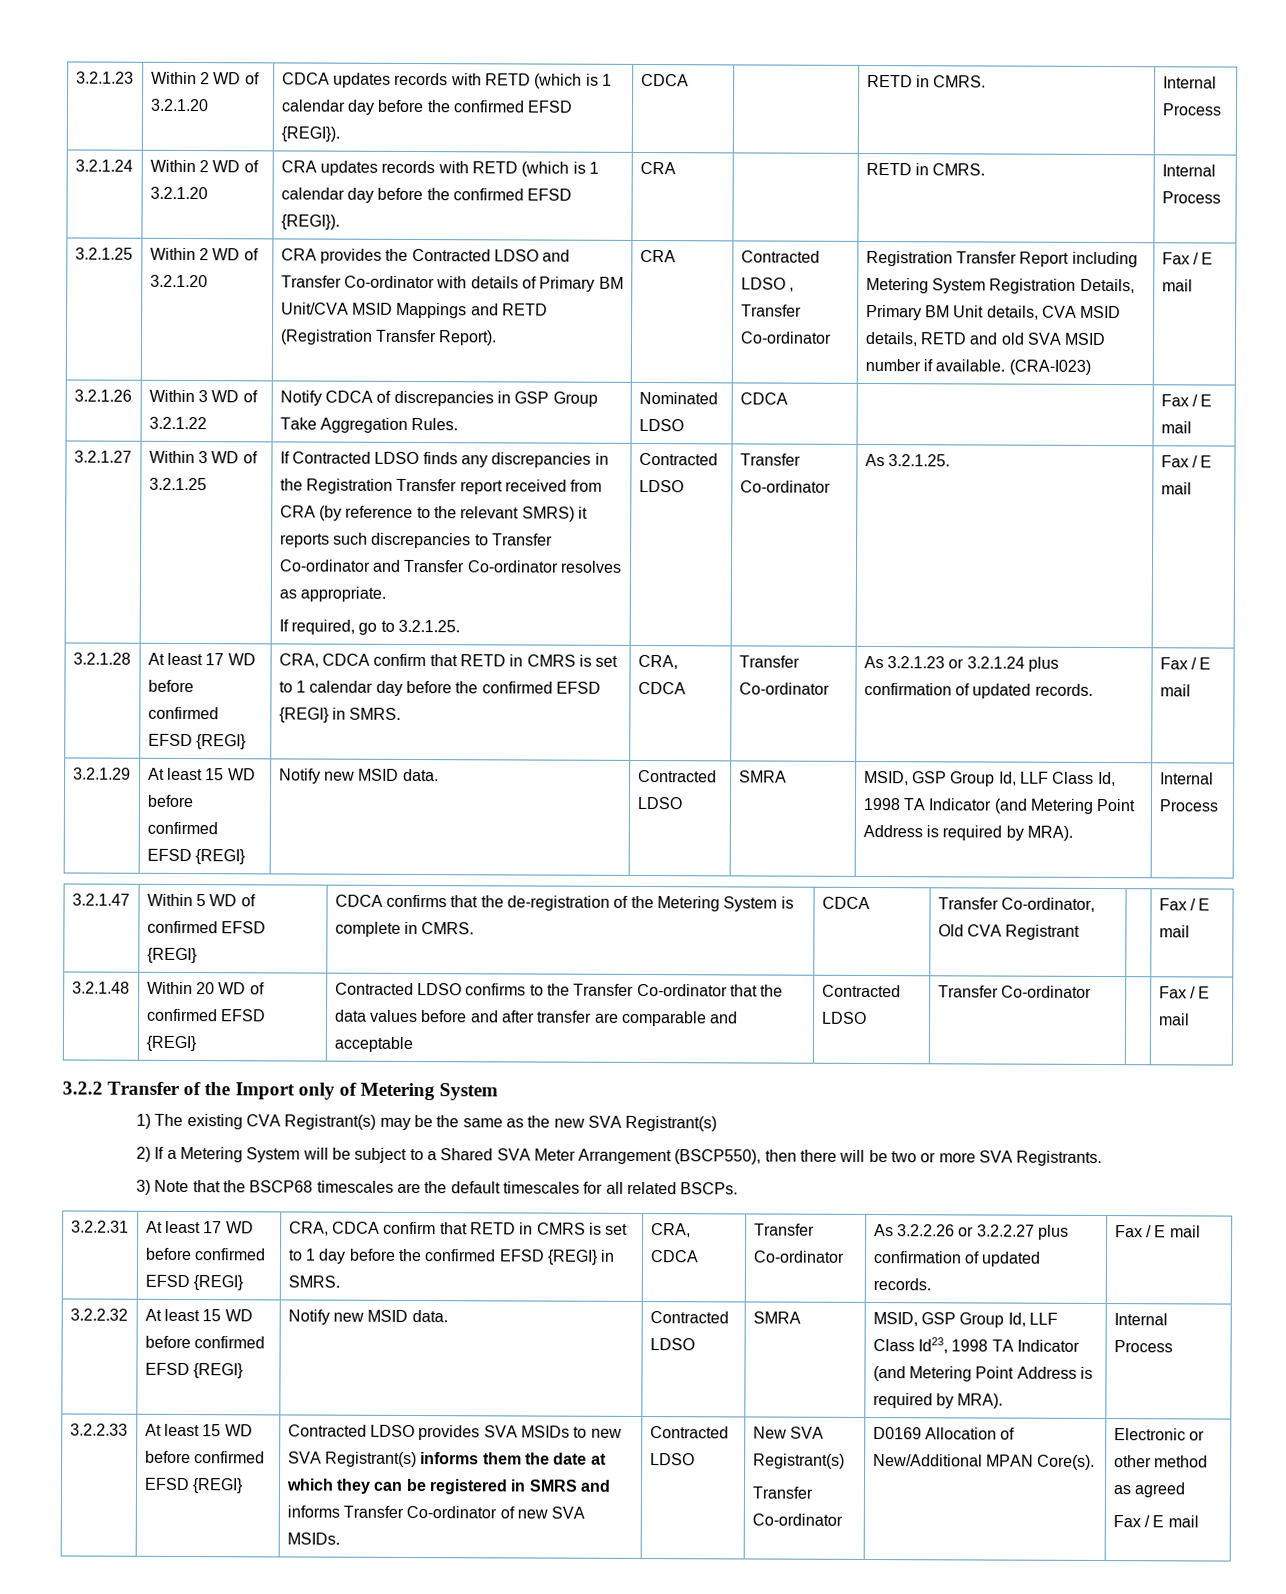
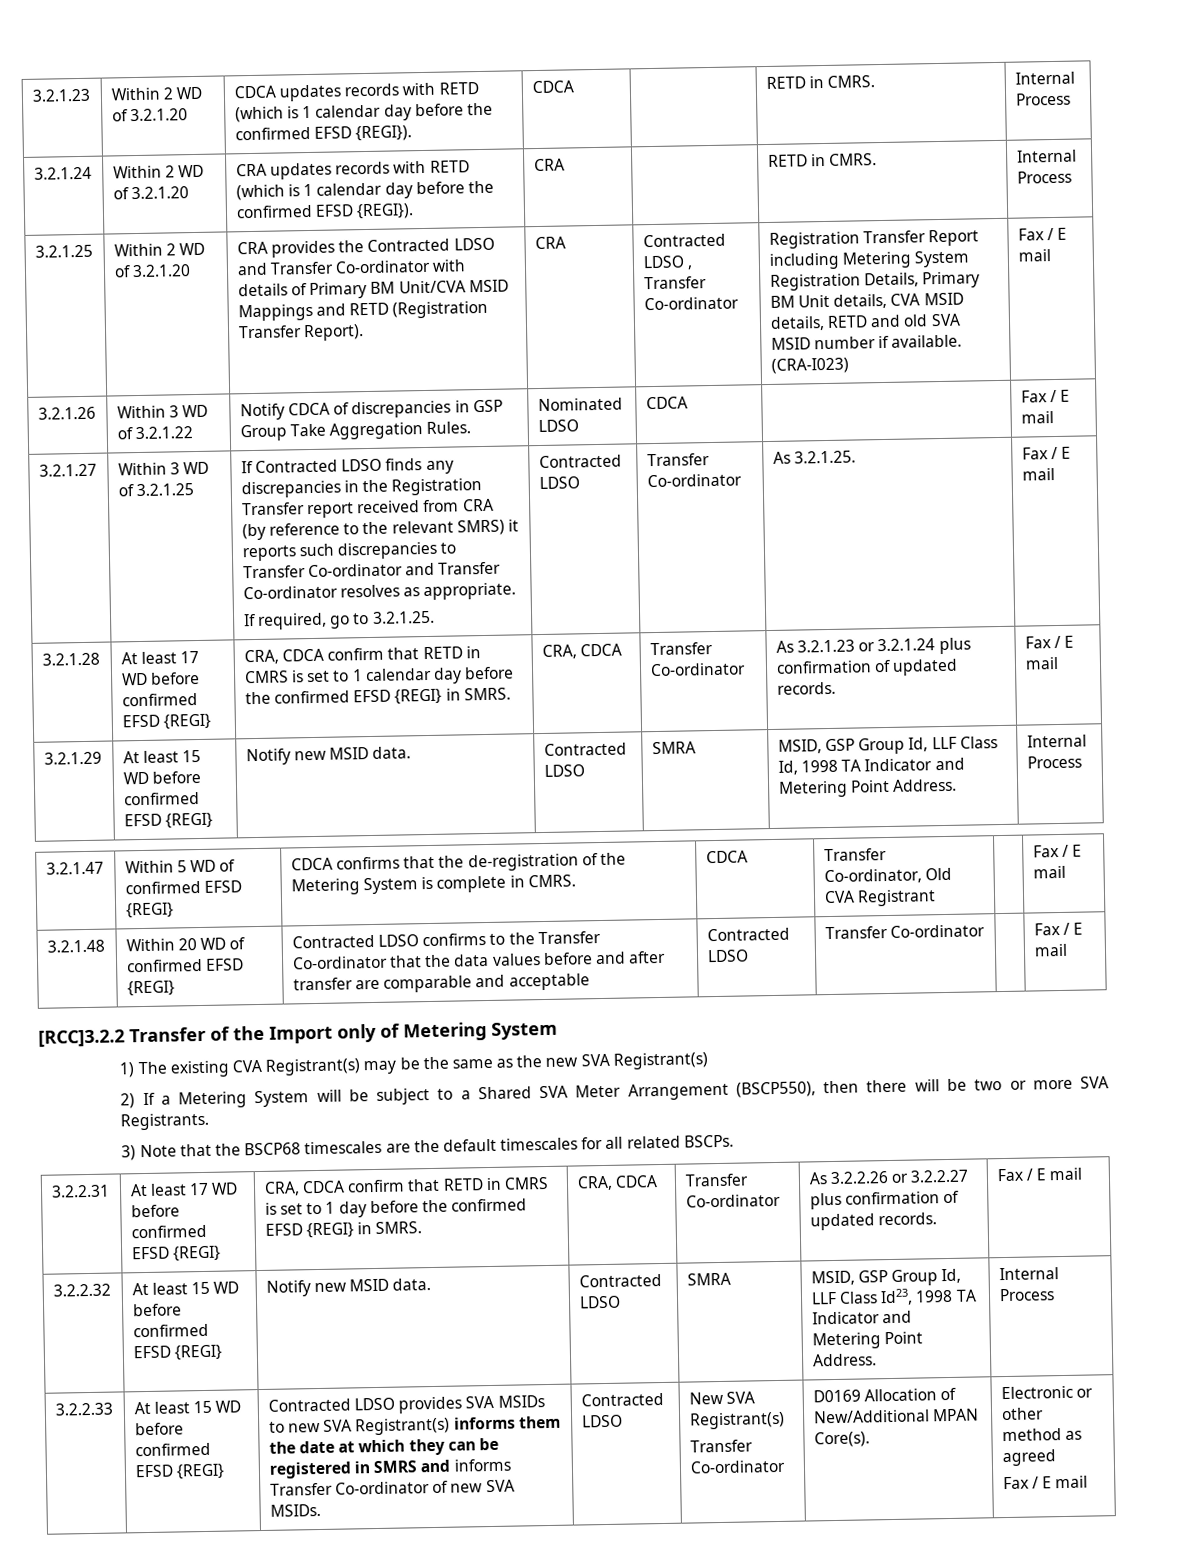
- 3.2.1.29 | At least 15 WD before confirmed EFSD {REGI} | Notify new MSID data. | Contracted LDSO | SMRA | MSID, GSP Group Id, LLF Class Id, 1998 TA Indicator (and Metering Point Address is required by MRA). | Internal Process
+ 3.2.1.29 | At least 15 WD before confirmed EFSD {REGI} | Notify new MSID data. | Contracted LDSO | SMRA | MSID, GSP Group Id, LLF Class Id, 1998 TA Indicator and Metering Point Address. | Internal Process
- 3.2.2 Transfer of the Import only of Metering System
+ [RCC]3.2.2 Transfer of the Import only of Metering System
- 3.2.2.32 | At least 15 WD before confirmed EFSD {REGI} | Notify new MSID data. | Contracted LDSO | SMRA | MSID, GSP Group Id, LLF Class Id23, 1998 TA Indicator (and Metering Point Address is required by MRA). | Internal Process
+ 3.2.2.32 | At least 15 WD before confirmed EFSD {REGI} | Notify new MSID data. | Contracted LDSO | SMRA | MSID, GSP Group Id, LLF Class Id23, 1998 TA Indicator and Metering Point Address. | Internal Process

